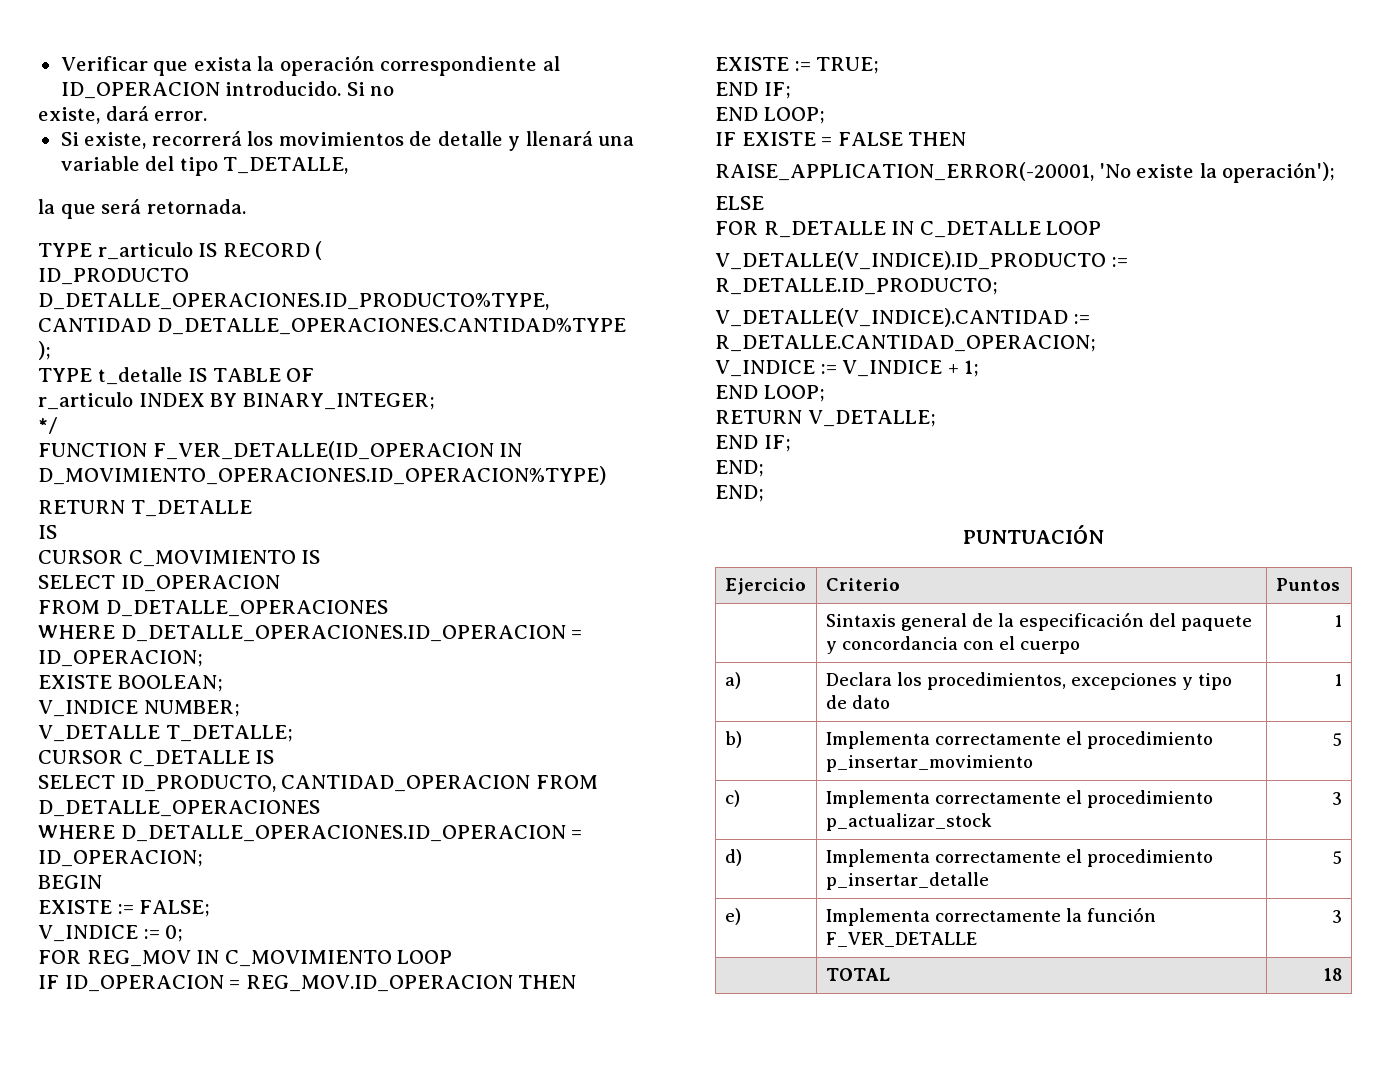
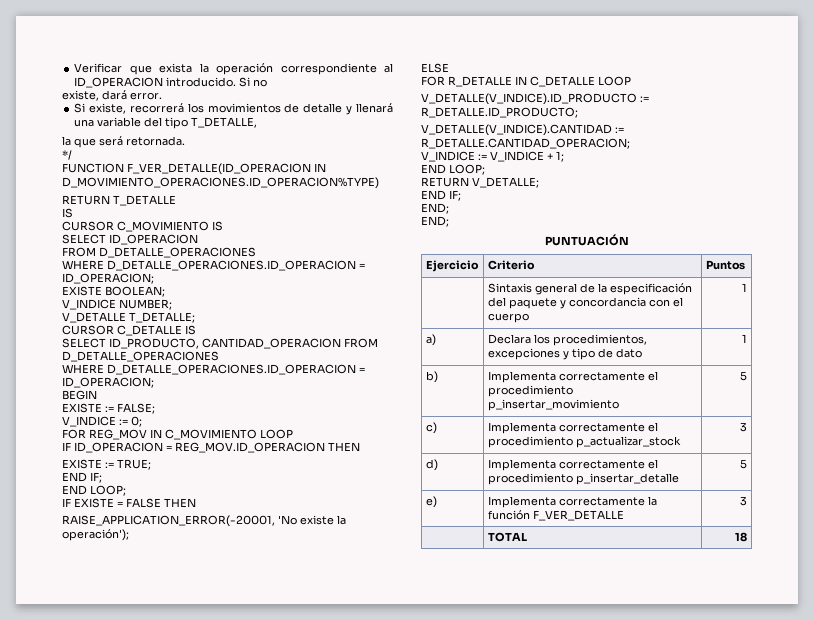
- TYPE r_articulo IS RECORD (
- ID_PRODUCTO D_DETALLE_OPERACIONES.ID_PRODUCTO%TYPE,
- CANTIDAD D_DETALLE_OPERACIONES.CANTIDAD%TYPE
- );
- TYPE t_detalle IS TABLE OF
- r_articulo INDEX BY BINARY_INTEGER;

